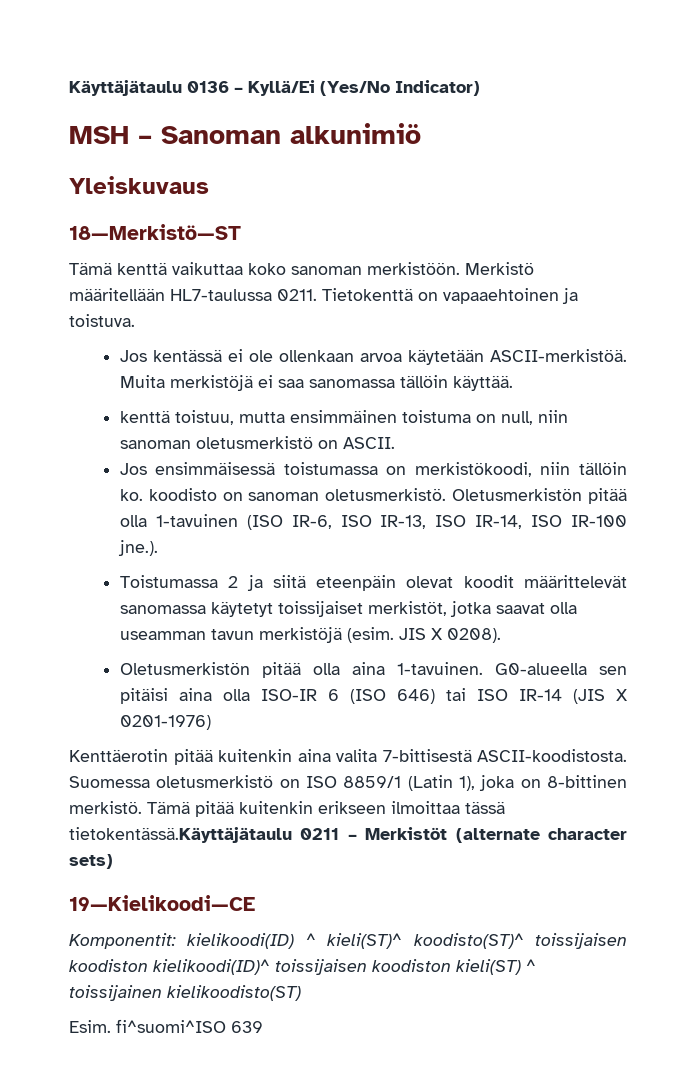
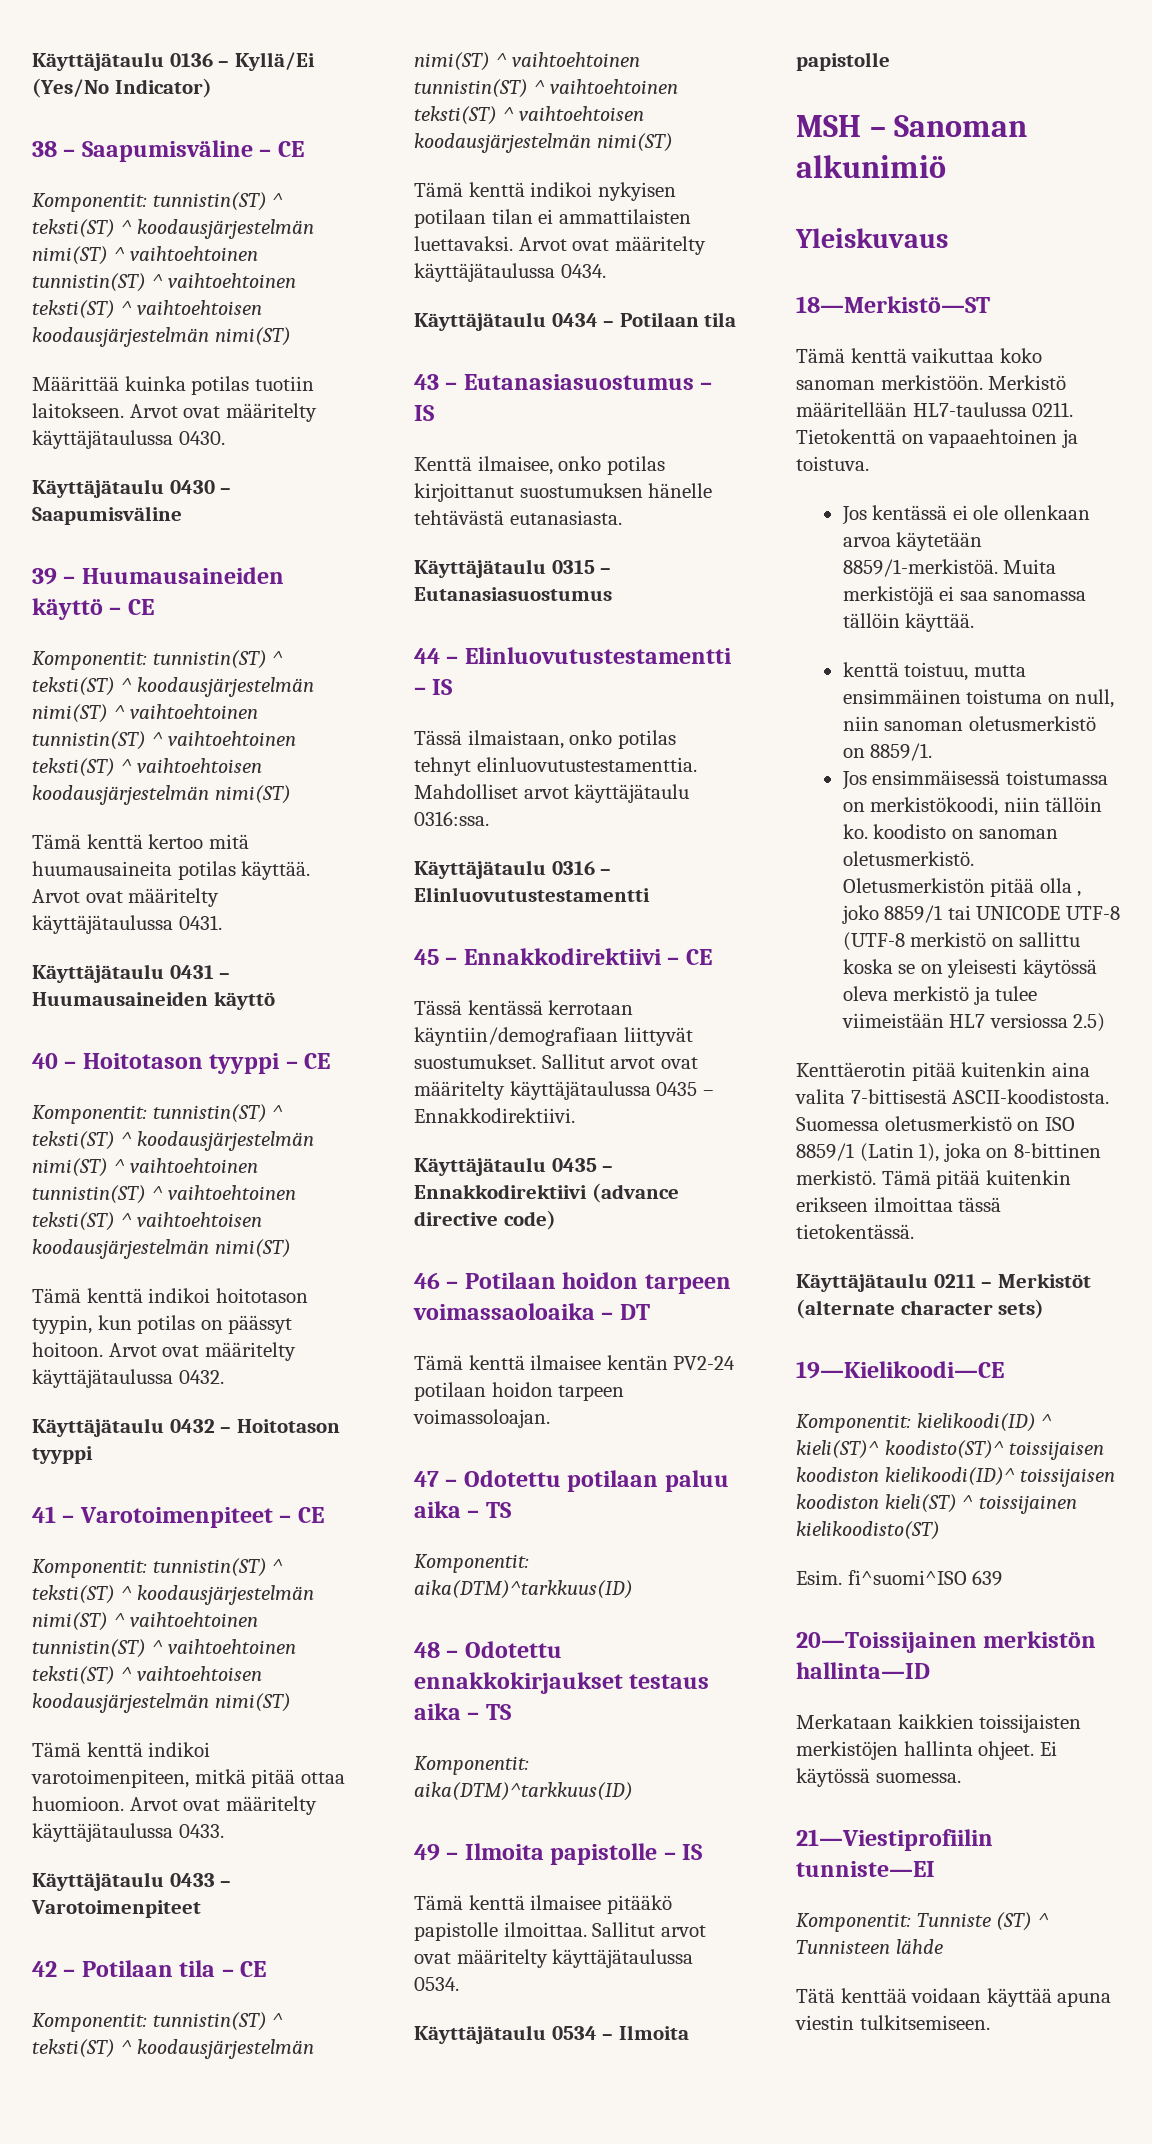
+ 38 – Saapumisväline – CE
+ Komponentit: tunnistin(ST) ^ teksti(ST) ^ koodausjärjestelmän nimi(ST) ^ vaihtoehtoinen tunnistin(ST) ^ vaihtoehtoinen teksti(ST) ^ vaihtoehtoisen koodausjärjestelmän nimi(ST)
+ Määrittää kuinka potilas tuotiin laitokseen. Arvot ovat määritelty käyttäjätaulussa 0430.
+ Käyttäjätaulu 0430 – Saapumisväline
+ 39 – Huumausaineiden käyttö – CE
+ Komponentit: tunnistin(ST) ^ teksti(ST) ^ koodausjärjestelmän nimi(ST) ^ vaihtoehtoinen tunnistin(ST) ^ vaihtoehtoinen teksti(ST) ^ vaihtoehtoisen koodausjärjestelmän nimi(ST)
+ Tämä kenttä kertoo mitä huumausaineita potilas käyttää. Arvot ovat määritelty käyttäjätaulussa 0431.
+ Käyttäjätaulu 0431 – Huumausaineiden käyttö
+ 40 – Hoitotason tyyppi – CE
+ Komponentit: tunnistin(ST) ^ teksti(ST) ^ koodausjärjestelmän nimi(ST) ^ vaihtoehtoinen tunnistin(ST) ^ vaihtoehtoinen teksti(ST) ^ vaihtoehtoisen koodausjärjestelmän nimi(ST)
+ Tämä kenttä indikoi hoitotason tyypin, kun potilas on päässyt hoitoon. Arvot ovat määritelty käyttäjätaulussa 0432.
+ Käyttäjätaulu 0432 – Hoitotason tyyppi
+ 41 – Varotoimenpiteet – CE
+ Komponentit: tunnistin(ST) ^ teksti(ST) ^ koodausjärjestelmän nimi(ST) ^ vaihtoehtoinen tunnistin(ST) ^ vaihtoehtoinen teksti(ST) ^ vaihtoehtoisen koodausjärjestelmän nimi(ST)
+ Tämä kenttä indikoi varotoimenpiteen, mitkä pitää ottaa huomioon. Arvot ovat määritelty käyttäjätaulussa 0433.
+ Käyttäjätaulu 0433 – Varotoimenpiteet
+ 42 – Potilaan tila – CE
+ Komponentit: tunnistin(ST) ^ teksti(ST) ^ koodausjärjestelmän nimi(ST) ^ vaihtoehtoinen tunnistin(ST) ^ vaihtoehtoinen teksti(ST) ^ vaihtoehtoisen koodausjärjestelmän nimi(ST)
+ Tämä kenttä indikoi nykyisen potilaan tilan ei ammattilaisten luettavaksi. Arvot ovat määritelty käyttäjätaulussa 0434.
+ Käyttäjätaulu 0434 – Potilaan tila
+ 43 – Eutanasiasuostumus – IS
+ Kenttä ilmaisee, onko potilas kirjoittanut suostumuksen hänelle tehtävästä eutanasiasta.
+ Käyttäjätaulu 0315 – Eutanasiasuostumus
+ 44 – Elinluovutustestamentti – IS
+ Tässä ilmaistaan, onko potilas tehnyt elinluovutustestamenttia. Mahdolliset arvot käyttäjätaulu 0316:ssa.
+ Käyttäjätaulu 0316 – Elinluovutustestamentti
+ 45 – Ennakkodirektiivi – CE
+ Tässä kentässä kerrotaan käyntiin/demografiaan liittyvät suostumukset. Sallitut arvot ovat määritelty käyttäjätaulussa 0435 – Ennakkodirektiivi.
+ Käyttäjätaulu 0435 – Ennakkodirektiivi (advance directive code)
+ 46 – Potilaan hoidon tarpeen voimassaoloaika – DT
+ Tämä kenttä ilmaisee kentän PV2-24 potilaan hoidon tarpeen voimassoloajan.
+ 47 – Odotettu potilaan paluu aika – TS
+ Komponentit: aika(DTM)^tarkkuus(ID)
+ 48 – Odotettu ennakkokirjaukset testaus aika – TS
+ Komponentit: aika(DTM)^tarkkuus(ID)
+ 49 – Ilmoita papistolle – IS
+ Tämä kenttä ilmaisee pitääkö papistolle ilmoittaa. Sallitut arvot ovat määritelty käyttäjätaulussa 0534.
+ Käyttäjätaulu 0534 – Ilmoita papistolle
- Jos kentässä ei ole ollenkaan arvoa käytetään ASCII-merkistöä.
+ Jos kentässä ei ole ollenkaan arvoa käytetään 8859/1-merkistöä.
- kenttä toistuu, mutta ensimmäinen toistuma on null, niin sanoman oletusmerkistö on ASCII.
+ kenttä toistuu, mutta ensimmäinen toistuma on null, niin sanoman oletusmerkistö on 8859/1.
- Oletusmerkistön pitää olla 1-tavuinen (ISO IR-6, ISO IR-13, ISO IR-14, ISO IR-100 jne.).
- Toistumassa 2 ja siitä eteenpäin olevat koodit määrittelevät sanomassa käytetyt toissijaiset merkistöt, jotka saavat olla useamman tavun merkistöjä (esim. JIS X 0208).
- Oletusmerkistön pitää olla aina 1-tavuinen. G0-alueella sen pitäisi aina olla ISO-IR 6 (ISO 646) tai ISO IR-14 (JIS X 0201-1976)
+ Oletusmerkistön pitää olla , joko 8859/1 tai UNICODE UTF-8 (UTF-8 merkistö on sallittu koska se on yleisesti käytössä oleva merkistö ja tulee viimeistään HL7 versiossa 2.5)
- Tämä pitää kuitenkin erikseen ilmoittaa tässä tietokentässä.Käyttäjätaulu 0211 – Merkistöt (alternate character sets)
+ Tämä pitää kuitenkin erikseen ilmoittaa tässä tietokentässä.
+ Käyttäjätaulu 0211 – Merkistöt (alternate character sets)
+ 20—Toissijainen merkistön hallinta—ID
+ Merkataan kaikkien toissijaisten merkistöjen hallinta ohjeet. Ei käytössä suomessa.
+ 21—Viestiprofiilin tunniste—EI
+ Komponentit: Tunniste (ST) ^ Tunnisteen lähde
+ Tätä kenttää voidaan käyttää apuna viestin tulkitsemiseen.

